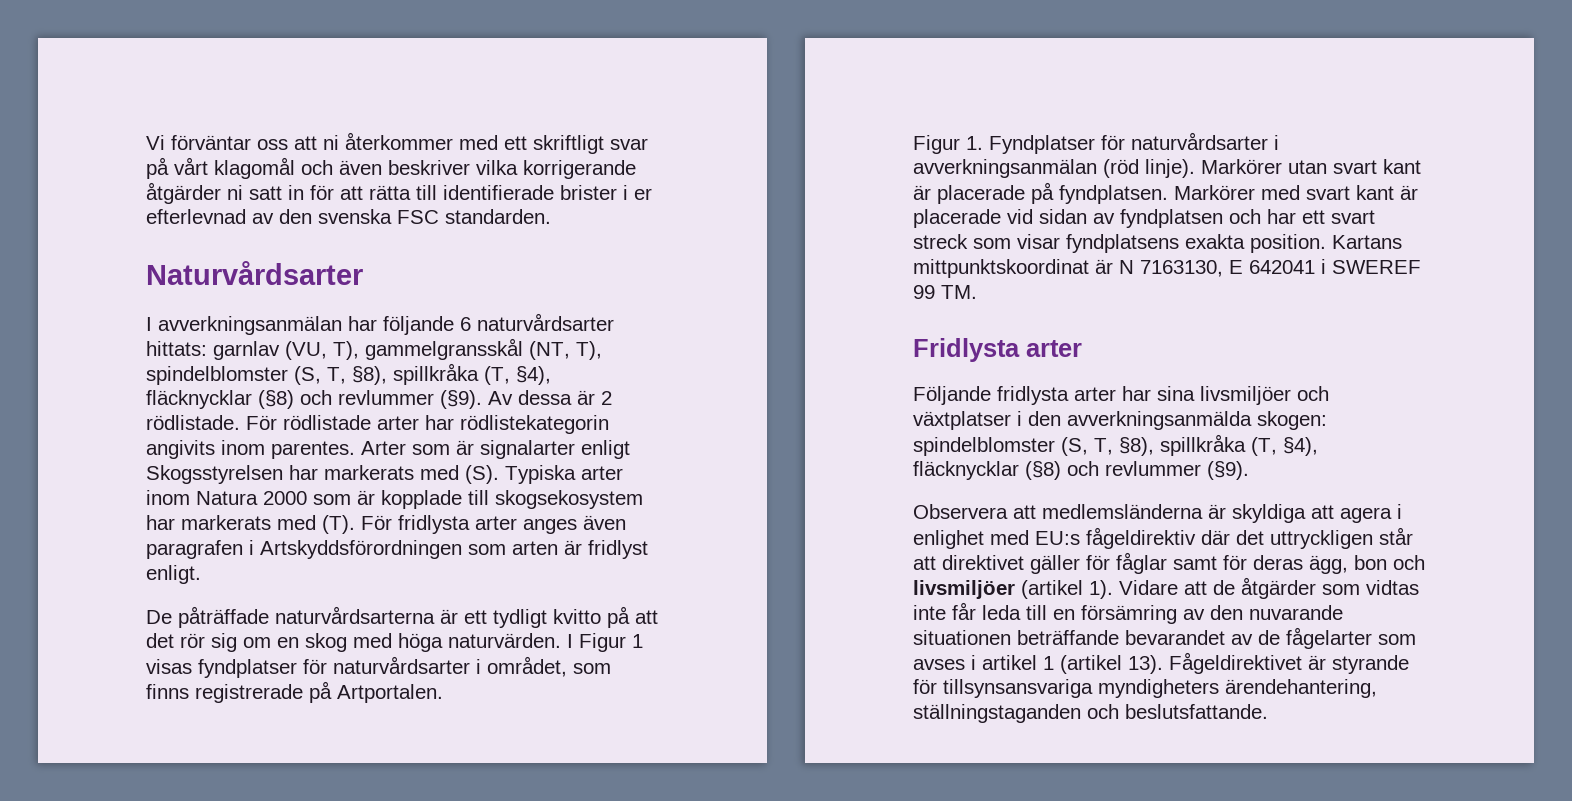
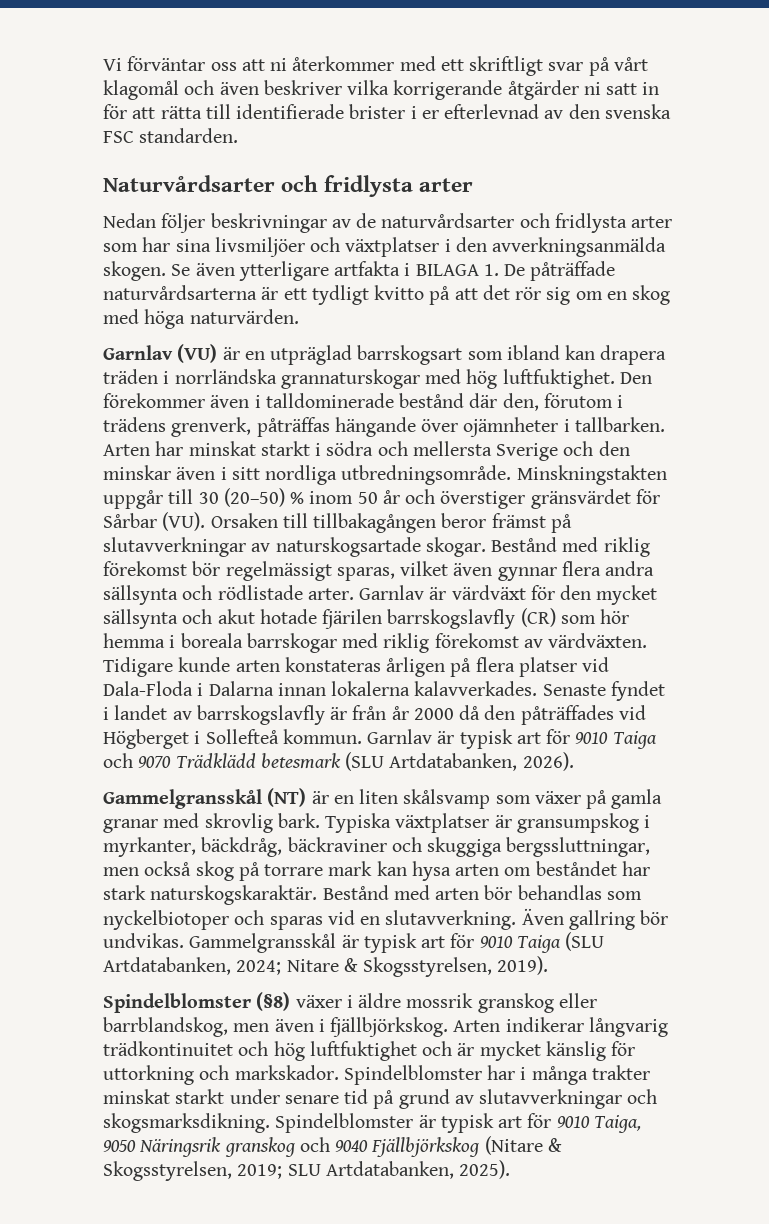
- Naturvårdsarter
- I avverkningsanmälan har följande 6 naturvårdsarter hittats: garnlav (VU, T), gammelgransskål (NT, T), spindelblomster (S, T, §8), spillkråka (T, §4), fläcknycklar (§8) och revlummer (§9). Av dessa är 2 rödlistade. För rödlistade arter har rödlistekategorin angivits inom parentes. Arter som är signalarter enligt Skogsstyrelsen har markerats med (S). Typiska arter inom Natura 2000 som är kopplade till skogsekosystem har markerats med (T). För fridlysta arter anges även paragrafen i Artskyddsförordningen som arten är fridlyst enligt.
- De påträffade naturvårdsarterna är ett tydligt kvitto på att det rör sig om en skog med höga naturvärden. I Figur 1 visas fyndplatser för naturvårdsarter i området, som finns registrerade på Artportalen.
- Figur 1. Fyndplatser för naturvårdsarter i avverkningsanmälan (röd linje). Markörer utan svart kant är placerade på fyndplatsen. Markörer med svart kant är placerade vid sidan av fyndplatsen och har ett svart streck som visar fyndplatsens exakta position. Kartans mittpunktskoordinat är N 7163130, E 642041 i SWEREF 99 TM.
- Fridlysta arter
- Följande fridlysta arter har sina livsmiljöer och växtplatser i den avverkningsanmälda skogen: spindelblomster (S, T, §8), spillkråka (T, §4), fläcknycklar (§8) och revlummer (§9).
- Observera att medlemsländerna är skyldiga att agera i enlighet med EU:s fågeldirektiv där det uttryckligen står att direktivet gäller för fåglar samt för deras ägg, bon och livsmiljöer (artikel 1). Vidare att de åtgärder som vidtas inte får leda till en försämring av den nuvarande situationen beträffande bevarandet av de fågelarter som avses i artikel 1 (artikel 13). Fågeldirektivet är styrande för tillsynsansvariga myndigheters ärendehantering, ställningstaganden och beslutsfattande.
+ Naturvårdsarter och fridlysta arter
+ Nedan följer beskrivningar av de naturvårdsarter och fridlysta arter som har sina livsmiljöer och växtplatser i den avverkningsanmälda skogen. Se även ytterligare artfakta i BILAGA 1. De påträffade naturvårdsarterna är ett tydligt kvitto på att det rör sig om en skog med höga naturvärden.
+ Garnlav (VU) är en utpräglad barrskogsart som ibland kan drapera träden i norrländska grannaturskogar med hög luftfuktighet. Den förekommer även i talldominerade bestånd där den, förutom i trädens grenverk, påträffas hängande över ojämnheter i tallbarken. Arten har minskat starkt i södra och mellersta Sverige och den minskar även i sitt nordliga utbredningsområde. Minskningstakten uppgår till 30 (20–50) % inom 50 år och överstiger gränsvärdet för Sårbar (VU). Orsaken till tillbakagången beror främst på slutavverkningar av naturskogsartade skogar. Bestånd med riklig förekomst bör regelmässigt sparas, vilket även gynnar flera andra sällsynta och rödlistade arter. Garnlav är värdväxt för den mycket sällsynta och akut hotade fjärilen barrskogslavfly (CR) som hör hemma i boreala barrskogar med riklig förekomst av värdväxten. Tidigare kunde arten konstateras årligen på flera platser vid Dala-Floda i Dalarna innan lokalerna kalavverkades. Senaste fyndet i landet av barrskogslavfly är från år 2000 då den påträffades vid Högberget i Sollefteå kommun. Garnlav är typisk art för 9010 Taiga och 9070 Trädklädd betesmark (SLU Artdatabanken, 2026).
+ Gammelgransskål (NT) är en liten skålsvamp som växer på gamla granar med skrovlig bark. Typiska växtplatser är gransumpskog i myrkanter, bäckdråg, bäckraviner och skuggiga bergssluttningar, men också skog på torrare mark kan hysa arten om beståndet har stark naturskogskaraktär. Bestånd med arten bör behandlas som nyckelbiotoper och sparas vid en slutavverkning. Även gallring bör undvikas. Gammelgransskål är typisk art för 9010 Taiga (SLU Artdatabanken, 2024; Nitare & Skogsstyrelsen, 2019).
+ Spindelblomster (§8) växer i äldre mossrik granskog eller barrblandskog, men även i fjällbjörkskog. Arten indikerar långvarig trädkontinuitet och hög luftfuktighet och är mycket känslig för uttorkning och markskador. Spindelblomster har i många trakter minskat starkt under senare tid på grund av slutavverkningar och skogsmarksdikning. Spindelblomster är typisk art för 9010 Taiga, 9050 Näringsrik granskog och 9040 Fjällbjörkskog (Nitare & Skogsstyrelsen, 2019; SLU Artdatabanken, 2025).

